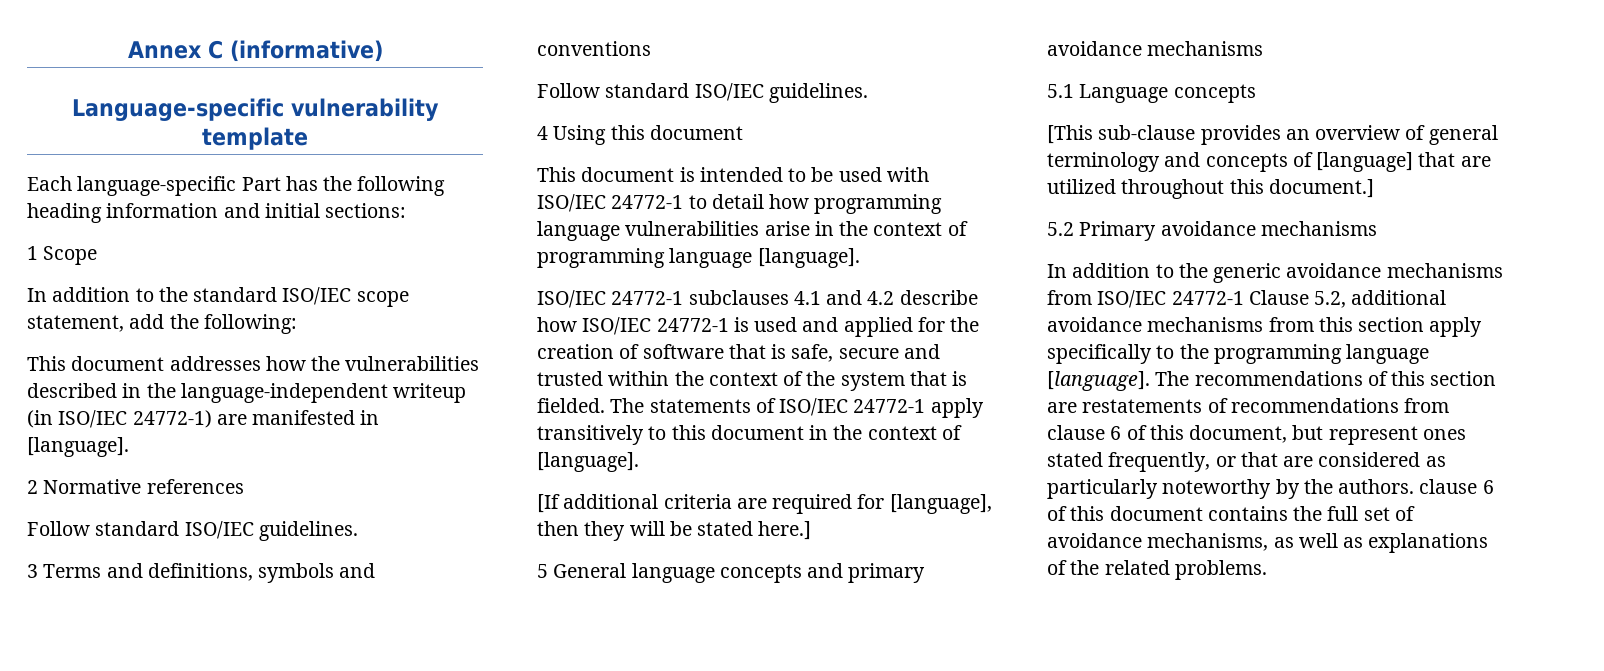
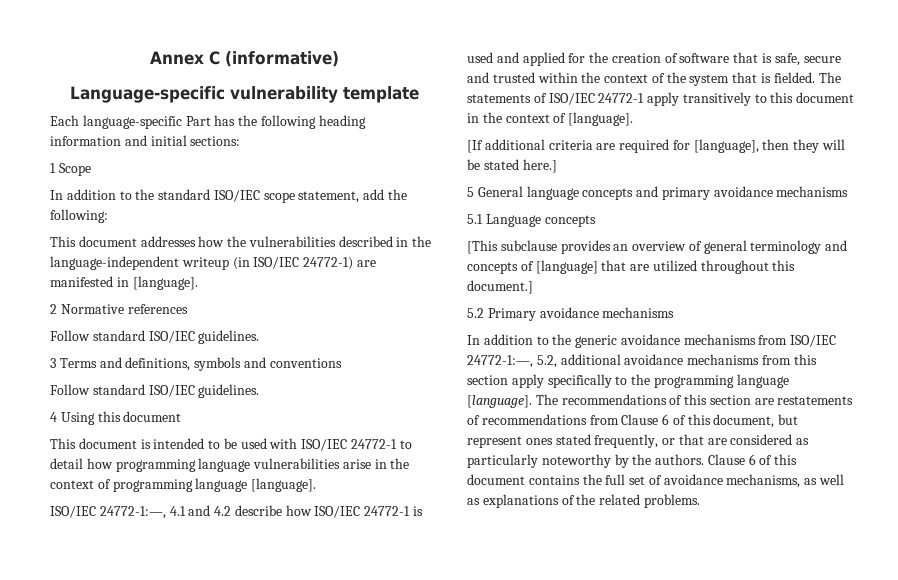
- ISO/IEC 24772-1 subclauses 4.1 and 4.2 describe how ISO/IEC 24772-1 is used and applied for the creation of software that is safe, secure and trusted within the context of the system that is fielded.
+ ISO/IEC 24772-1:—, 4.1 and 4.2 describe how ISO/IEC 24772-1 is used and applied for the creation of software that is safe, secure and trusted within the context of the system that is fielded.
- [This sub-clause provides an overview of general terminology and concepts of [language] that are utilized throughout this document.]
+ [This subclause provides an overview of general terminology and concepts of [language] that are utilized throughout this document.]
- In addition to the generic avoidance mechanisms from ISO/IEC 24772-1 Clause 5.2, additional avoidance mechanisms from this section apply specifically to the programming language [language].
+ In addition to the generic avoidance mechanisms from ISO/IEC 24772-1:—, 5.2, additional avoidance mechanisms from this section apply specifically to the programming language [language].
- The recommendations of this section are restatements of recommendations from clause 6 of this document, but represent ones stated frequently, or that are considered as particularly noteworthy by the authors. clause 6 of this document contains the full set of avoidance mechanisms, as well as explanations of the related problems.
+ The recommendations of this section are restatements of recommendations from Clause 6 of this document, but represent ones stated frequently, or that are considered as particularly noteworthy by the authors. Clause 6 of this document contains the full set of avoidance mechanisms, as well as explanations of the related problems.

